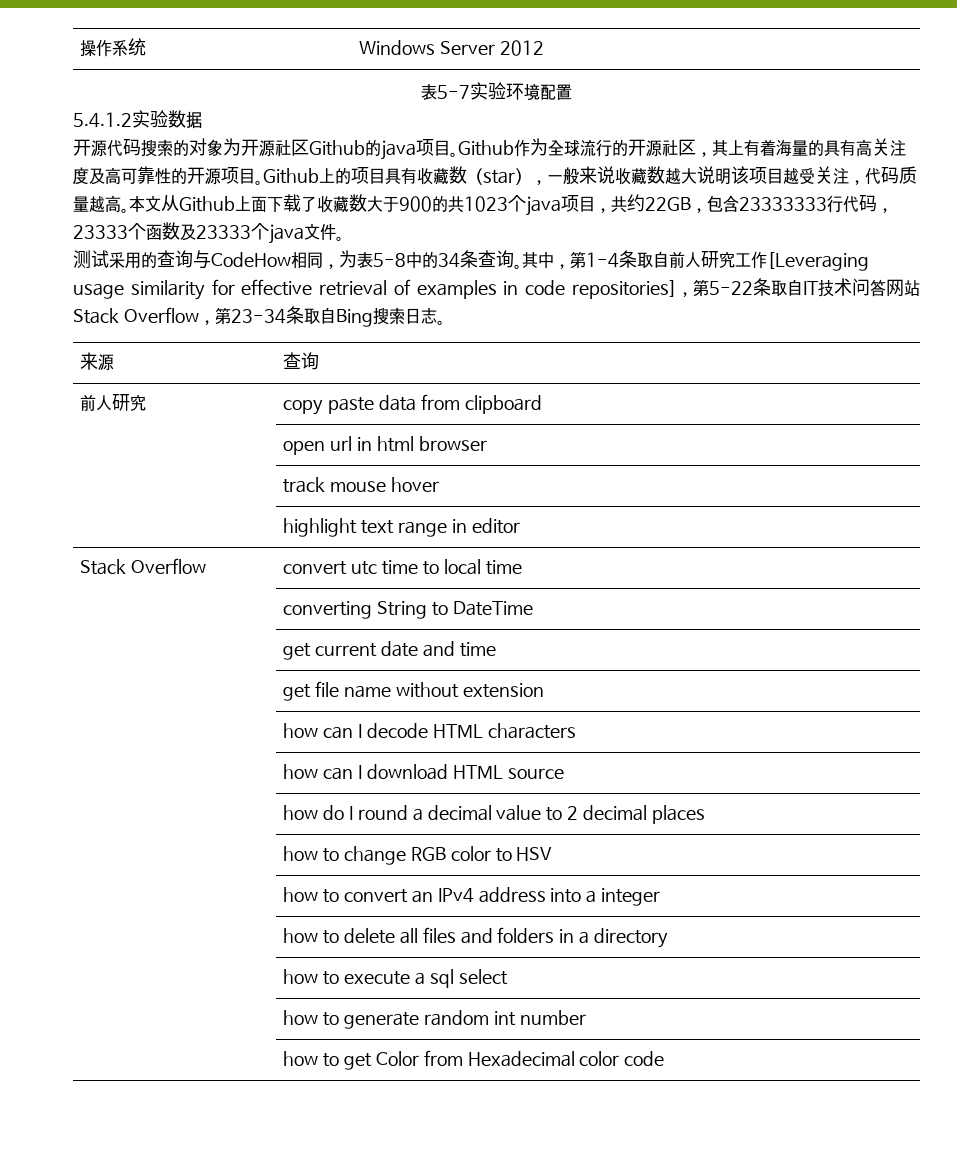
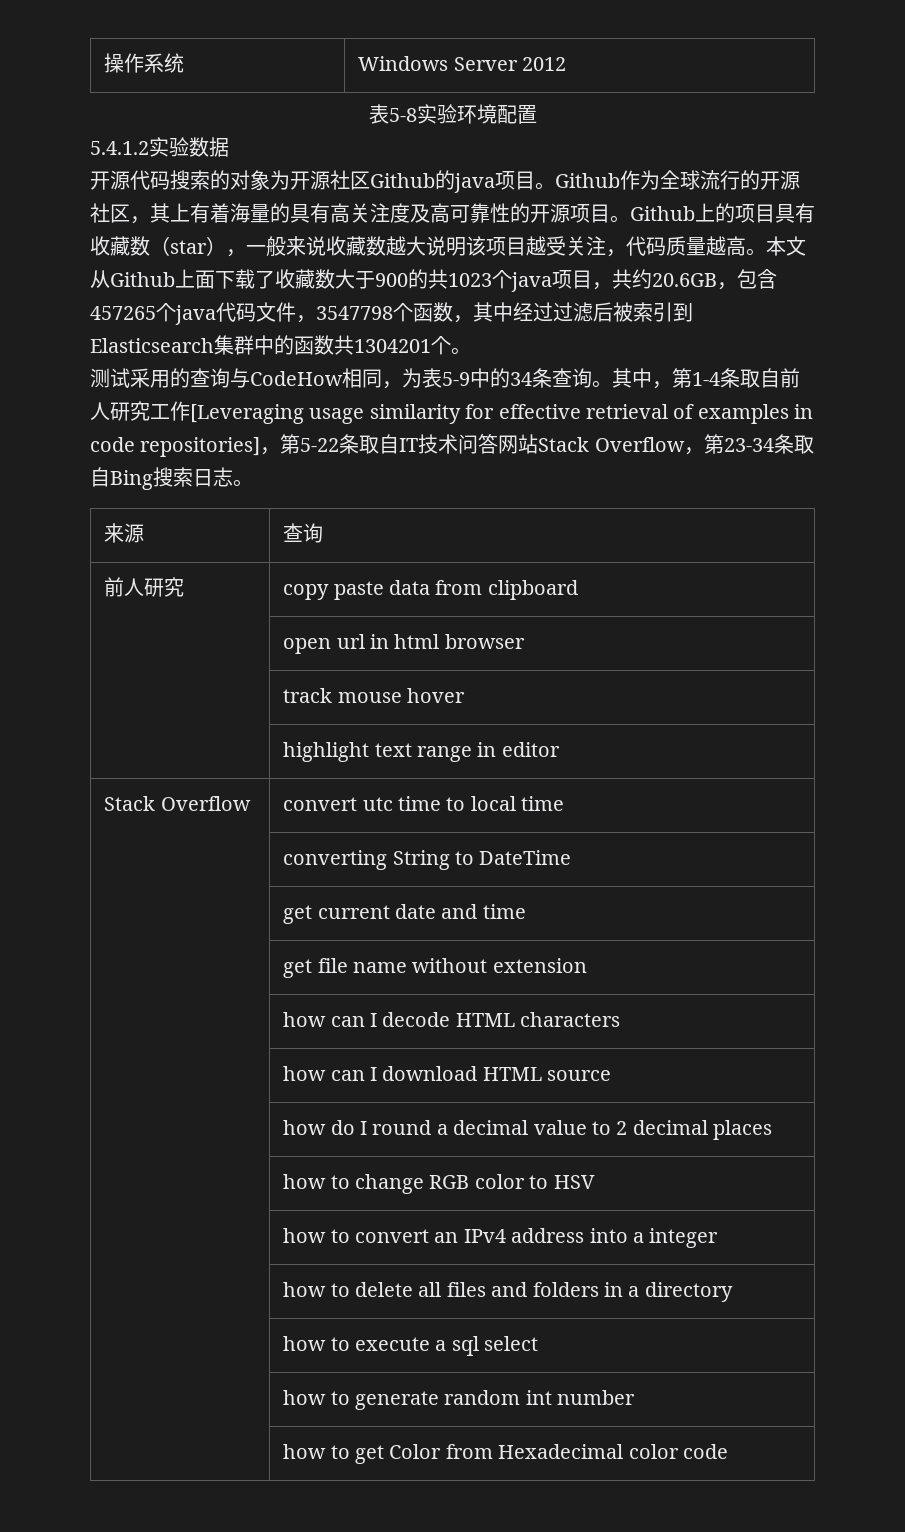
- 表5-7实验环境配置
+ 表5-8实验环境配置
- 本文从Github上面下载了收藏数大于900的共1023个java项目，共约22GB，包含23333333行代码，23333个函数及23333个java文件。
+ 本文从Github上面下载了收藏数大于900的共1023个java项目，共约20.6GB，包含457265个java代码文件，3547798个函数，其中经过过滤后被索引到Elasticsearch集群中的函数共1304201个。
- 测试采用的查询与CodeHow相同，为表5-8中的34条查询。
+ 测试采用的查询与CodeHow相同，为表5-9中的34条查询。

